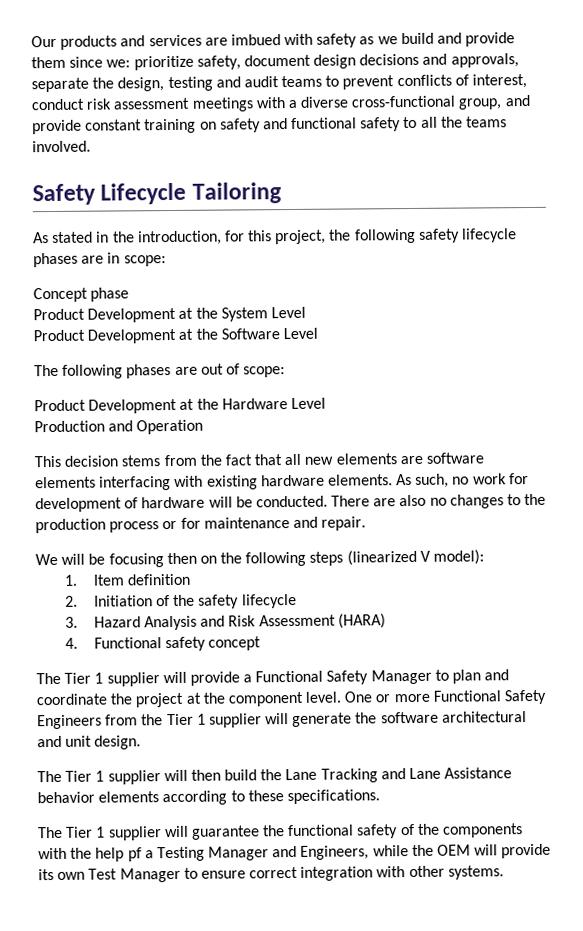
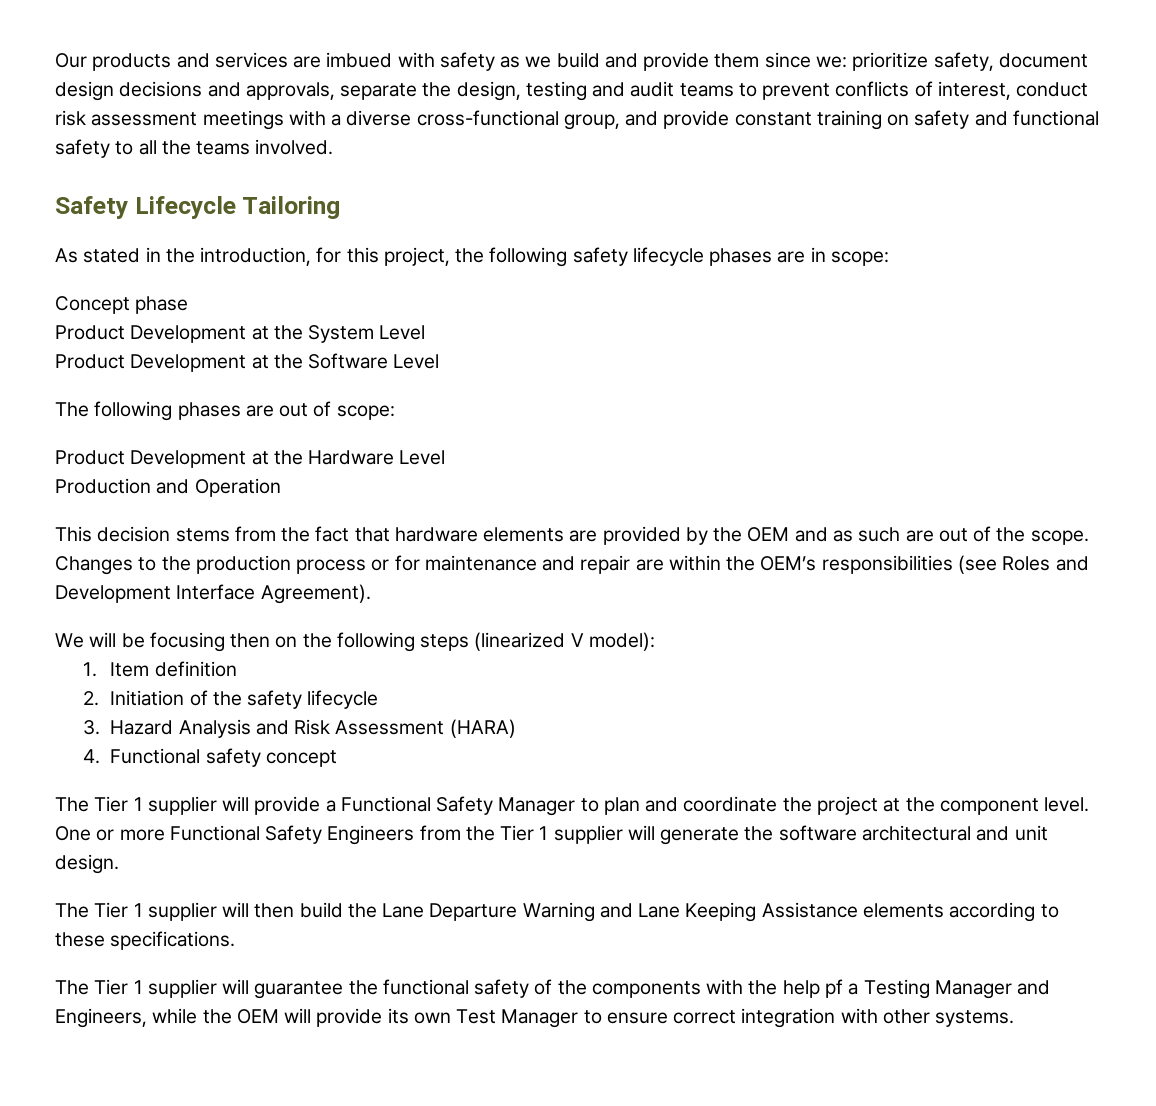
- This decision stems from the fact that all new elements are software elements interfacing with existing hardware elements. As such, no work for development of hardware will be conducted. There are also no changes to the production process or for maintenance and repair.
+ This decision stems from the fact that hardware elements are provided by the OEM and as such are out of the scope. Changes to the production process or for maintenance and repair are within the OEM’s responsibilities (see Roles and Development Interface Agreement).
- The Tier 1 supplier will then build the Lane Tracking and Lane Assistance behavior elements according to these specifications.
+ The Tier 1 supplier will then build the Lane Departure Warning and Lane Keeping Assistance elements according to these specifications.

